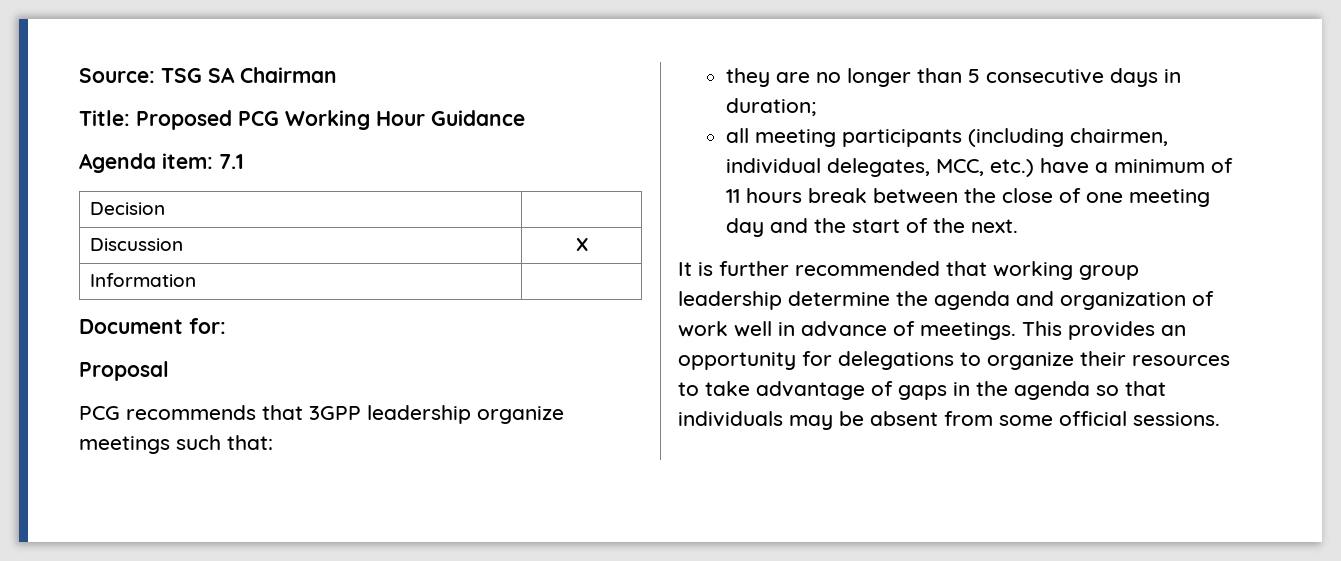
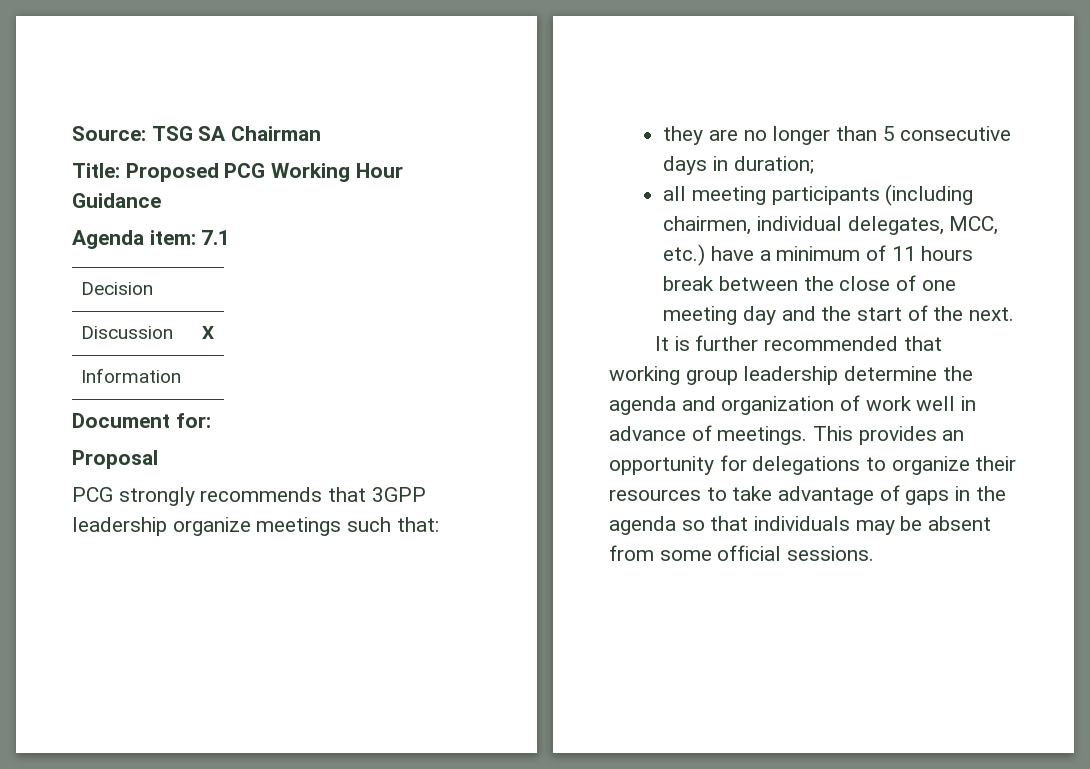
- PCG recommends that 3GPP leadership organize meetings such that:
+ PCG strongly recommends that 3GPP leadership organize meetings such that:

